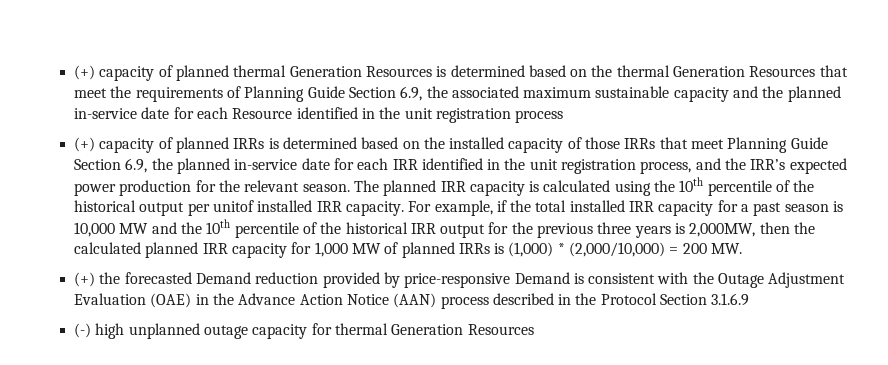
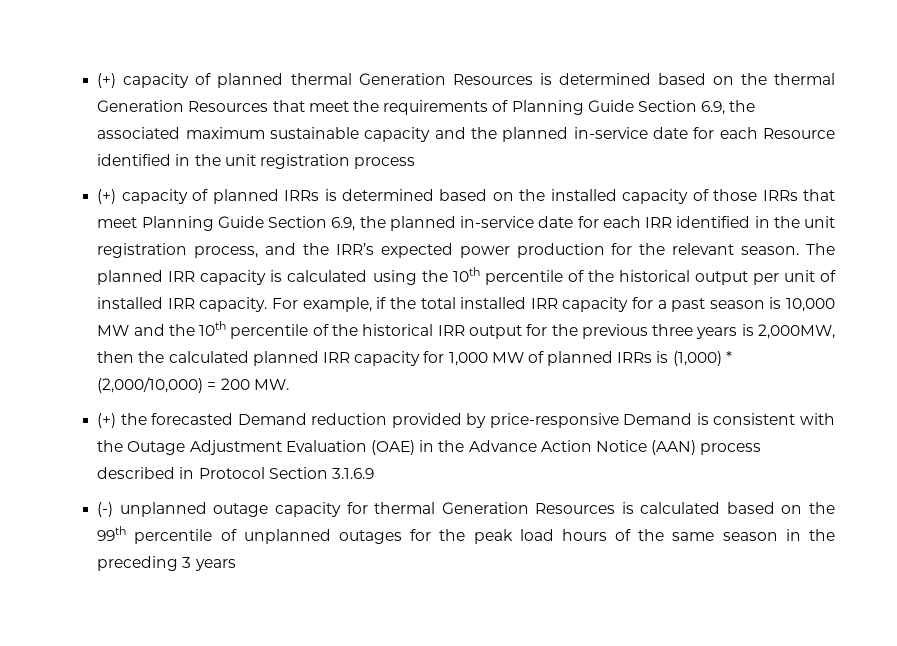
- The planned IRR capacity is calculated using the 10th percentile of the historical output per unitof installed IRR capacity.
+ The planned IRR capacity is calculated using the 10th percentile of the historical output per unit of installed IRR capacity.
- (+) the forecasted Demand reduction provided by price-responsive Demand is consistent with the Outage Adjustment Evaluation (OAE) in the Advance Action Notice (AAN) process described in the Protocol Section 3.1.6.9
+ (+) the forecasted Demand reduction provided by price-responsive Demand is consistent with the Outage Adjustment Evaluation (OAE) in the Advance Action Notice (AAN) process described in Protocol Section 3.1.6.9
- (-) high unplanned outage capacity for thermal Generation Resources
+ (-) unplanned outage capacity for thermal Generation Resources is calculated based on the 99th percentile of unplanned outages for the peak load hours of the same season in the preceding 3 years

